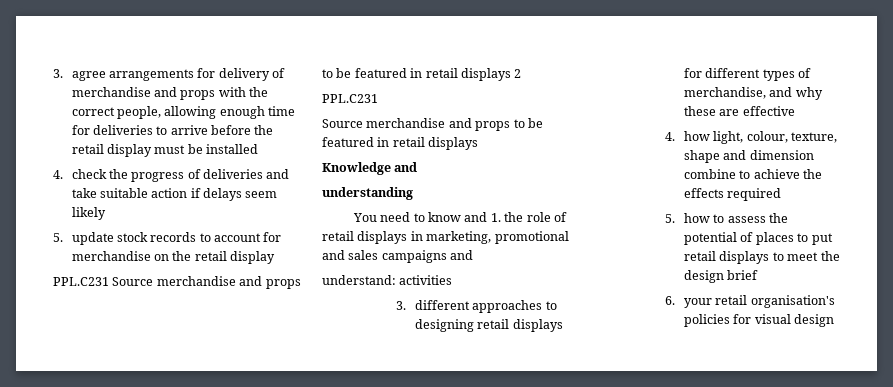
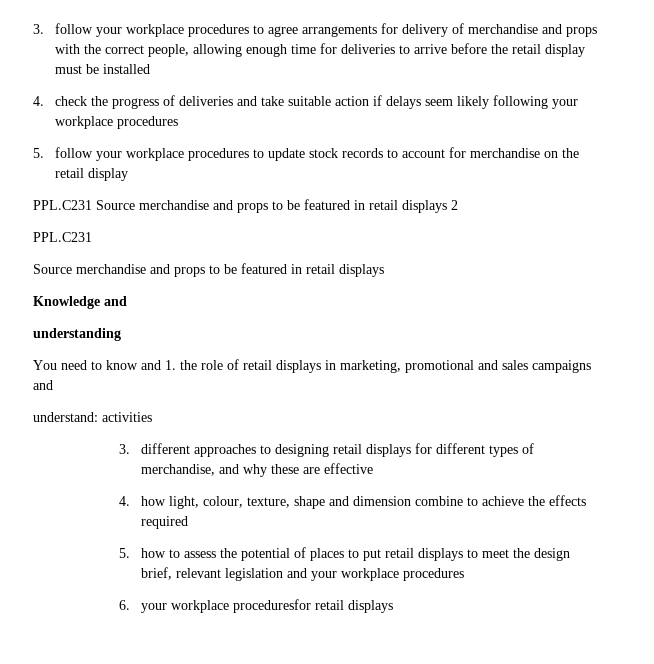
- 3. agree arrangements for delivery of merchandise and props with the correct people, allowing enough time for deliveries to arrive before the retail display must be installed
+ 3. follow your workplace procedures to agree arrangements for delivery of merchandise and props with the correct people, allowing enough time for deliveries to arrive before the retail display must be installed
- 4. check the progress of deliveries and take suitable action if delays seem likely
- 5. update stock records to account for merchandise on the retail display
+ 4. check the progress of deliveries and take suitable action if delays seem likely following your workplace procedures
+ 5. follow your workplace procedures to update stock records to account for merchandise on the retail display
- 5. how to assess the potential of places to put retail displays to meet the design brief
- 6. your retail organisation's policies for visual design
+ 5. how to assess the potential of places to put retail displays to meet the design brief, relevant legislation and your workplace procedures
+ 6. your workplace proceduresfor retail displays

